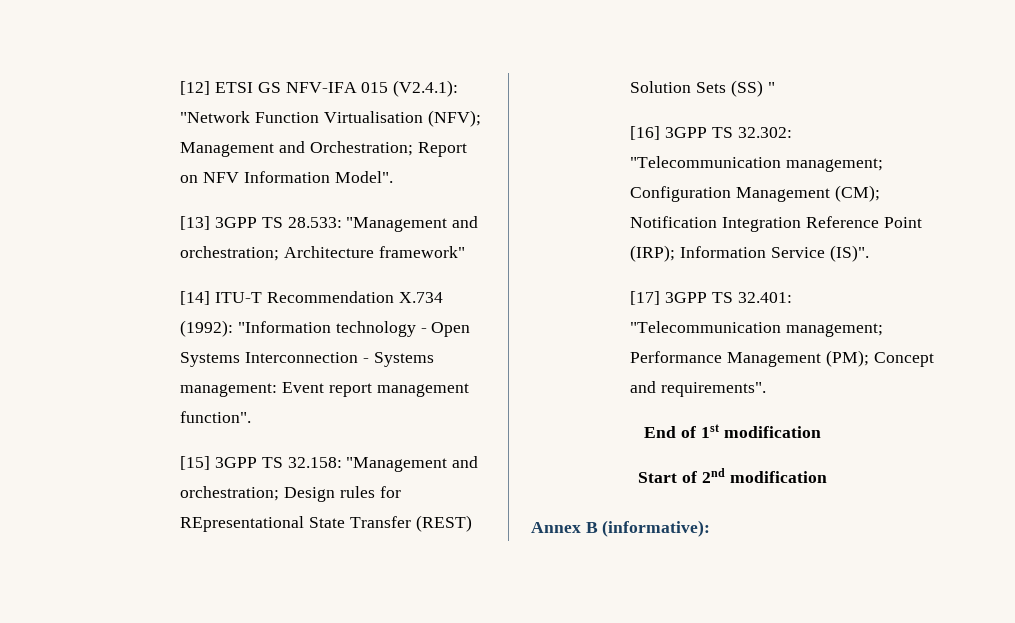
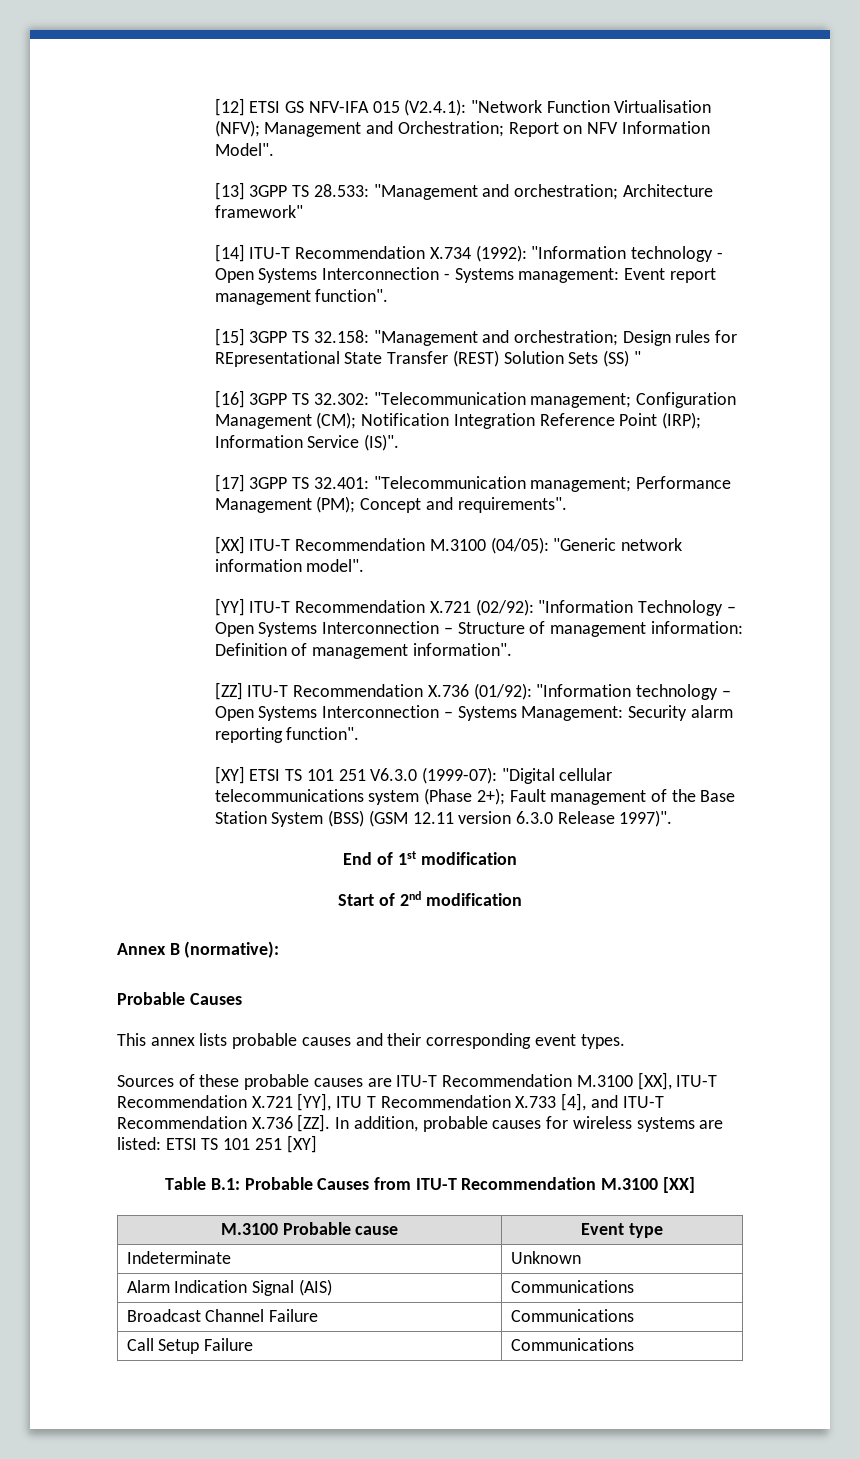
+ [XX] ITU-T Recommendation M.3100 (04/05): "Generic network information model".
+ [YY] ITU-T Recommendation X.721 (02/92): "Information Technology – Open Systems Interconnection – Structure of management information: Definition of management information".
+ [ZZ] ITU-T Recommendation X.736 (01/92): "Information technology – Open Systems Interconnection – Systems Management: Security alarm reporting function".
+ [XY] ETSI TS 101 251 V6.3.0 (1999-07): "Digital cellular telecommunications system (Phase 2+); Fault management of the Base Station System (BSS) (GSM 12.11 version 6.3.0 Release 1997)".
- Annex B (informative):
+ Annex B (normative):
+ Probable Causes
+ This annex lists probable causes and their corresponding event types.
+ Sources of these probable causes are ITU-T Recommendation M.3100 [XX], ITU-T Recommendation X.721 [YY], ITU T Recommendation X.733 [4], and ITU-T Recommendation X.736 [ZZ]. In addition, probable causes for wireless systems are listed: ETSI TS 101 251 [XY]
+ Table B.1: Probable Causes from ITU-T Recommendation M.3100 [XX]
+ M.3100 Probable cause | Event type
+ Indeterminate | Unknown
+ Alarm Indication Signal (AIS) | Communications
+ Broadcast Channel Failure | Communications
+ Call Setup Failure | Communications

